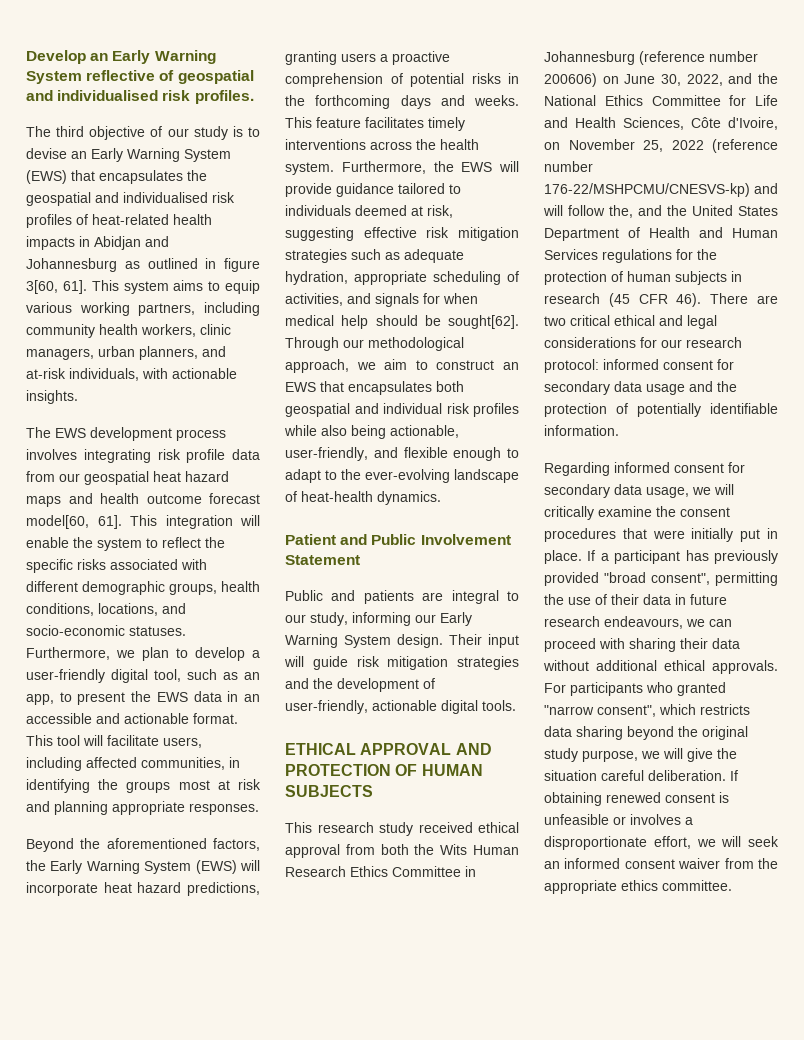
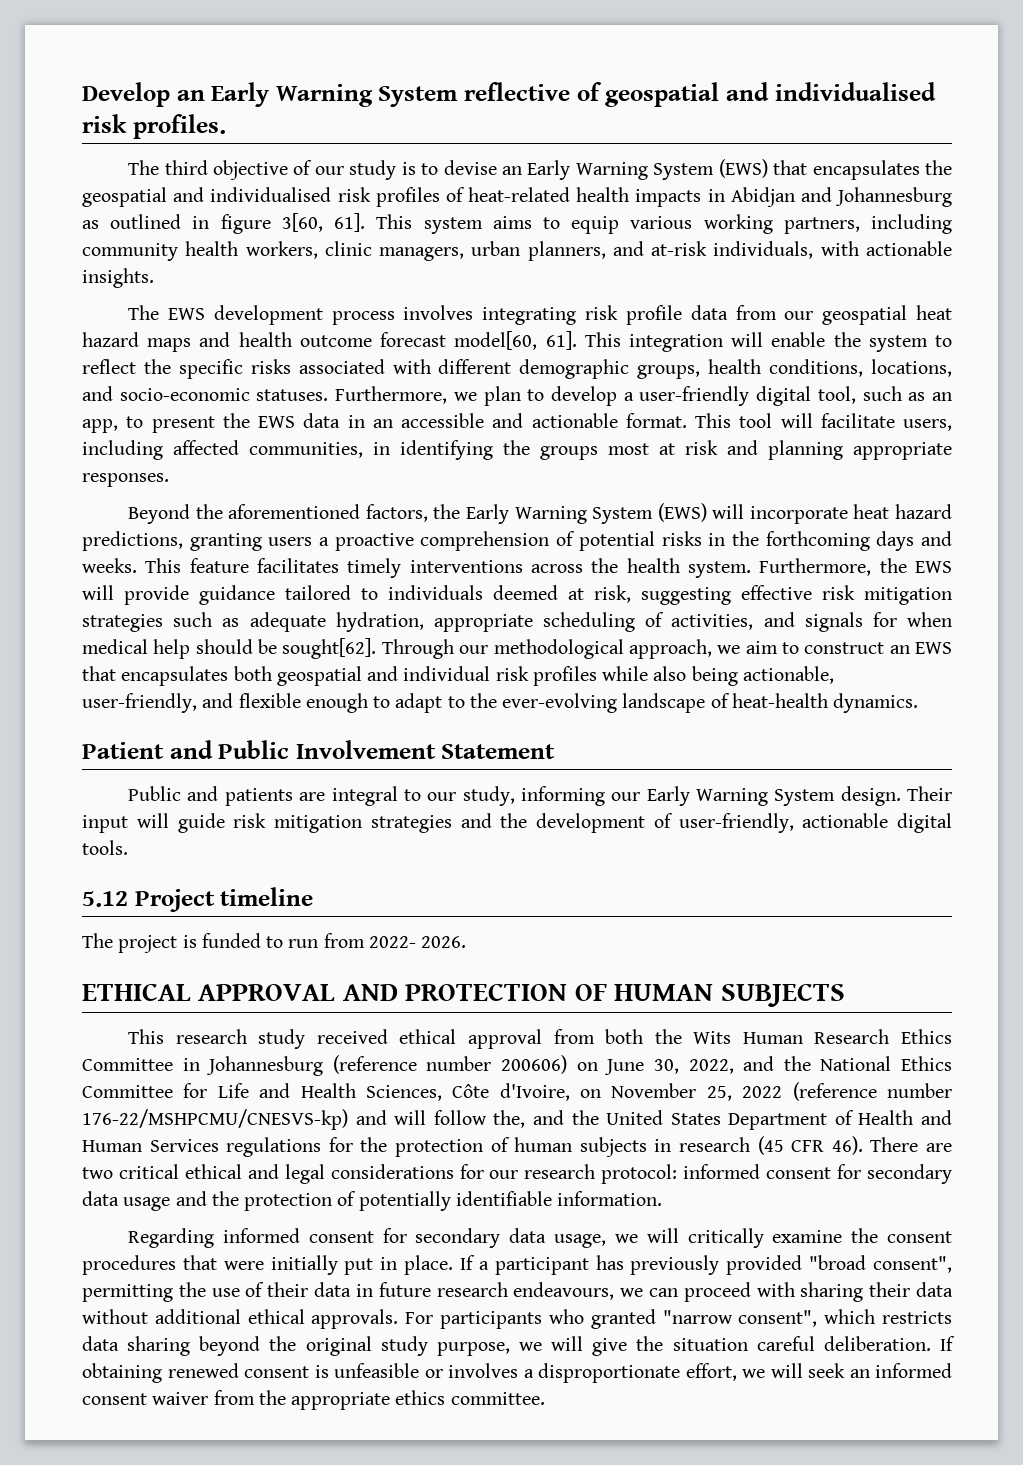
+ 5.12 Project timeline
+ The project is funded to run from 2022- 2026.

